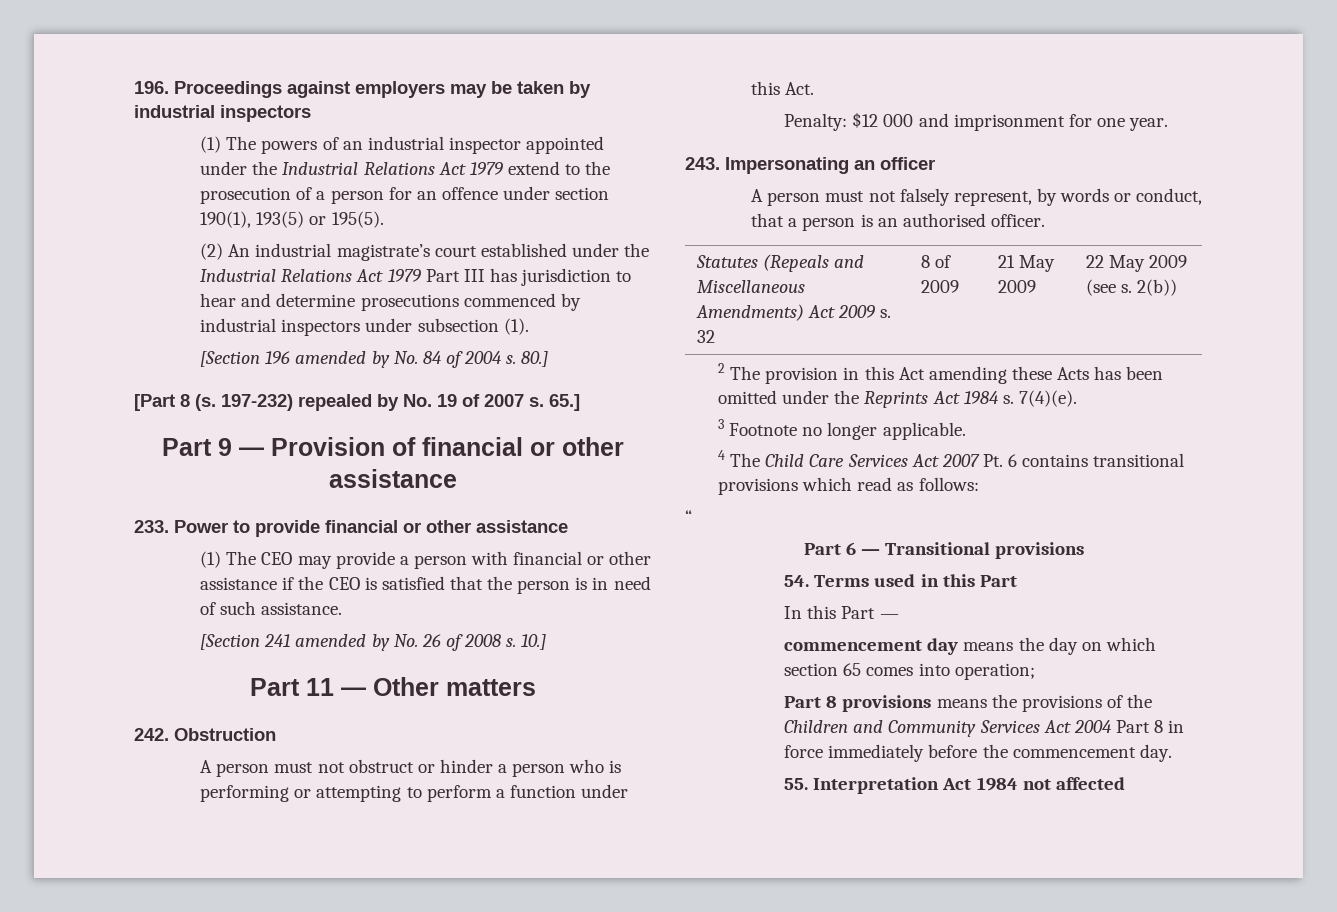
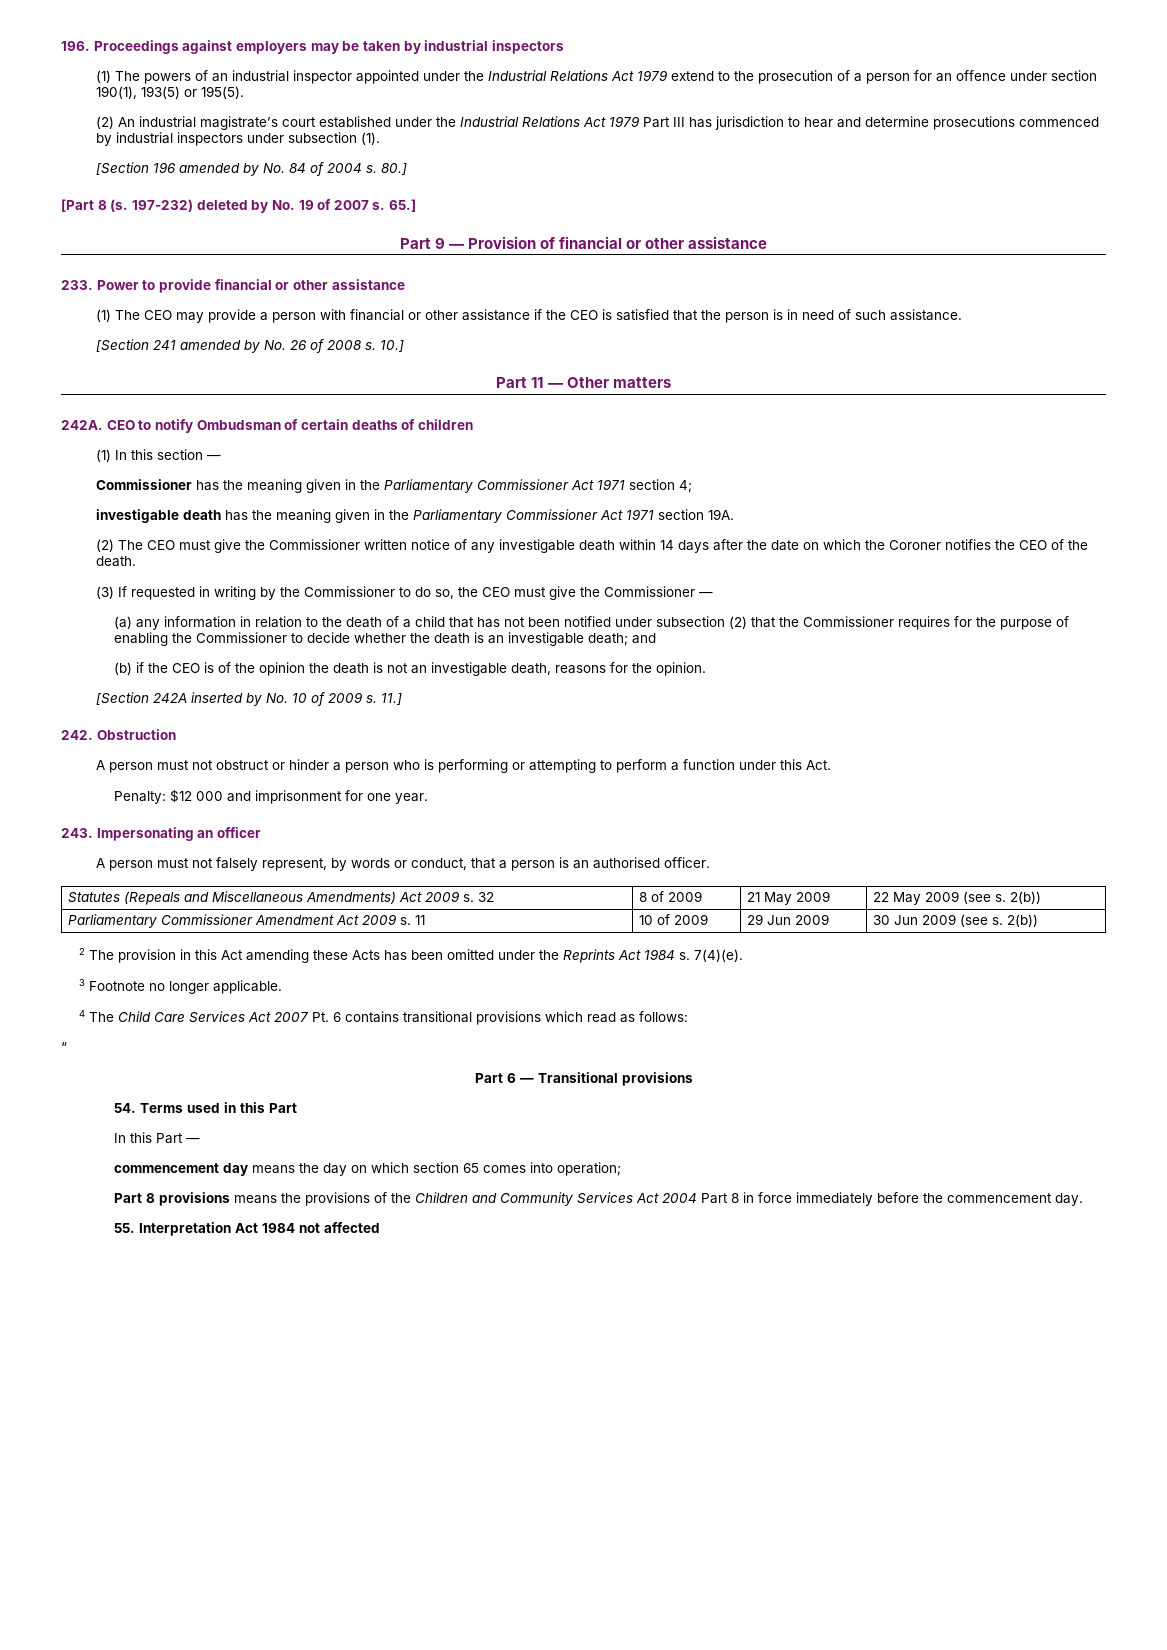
- 197-232) repealed by No. 19 of 2007 s.
+ 197-232) deleted by No. 19 of 2007 s.
+ 242A. CEO to notify Ombudsman of certain deaths of children
+ (1) In this section —
+ Commissioner has the meaning given in the Parliamentary Commissioner Act 1971 section 4;
+ investigable death has the meaning given in the Parliamentary Commissioner Act 1971 section 19A.
+ (2) The CEO must give the Commissioner written notice of any investigable death within 14 days after the date on which the Coroner notifies the CEO of the death.
+ (3) If requested in writing by the Commissioner to do so, the CEO must give the Commissioner —
+ (a) any information in relation to the death of a child that has not been notified under subsection (2) that the Commissioner requires for the purpose of enabling the Commissioner to decide whether the death is an investigable death; and
+ (b) if the CEO is of the opinion the death is not an investigable death, reasons for the opinion.
+ [Section 242A inserted by No. 10 of 2009 s. 11.]
+ Parliamentary Commissioner Amendment Act 2009 s. 11 | 10 of 2009 | 29 Jun 2009 | 30 Jun 2009 (see s. 2(b))

